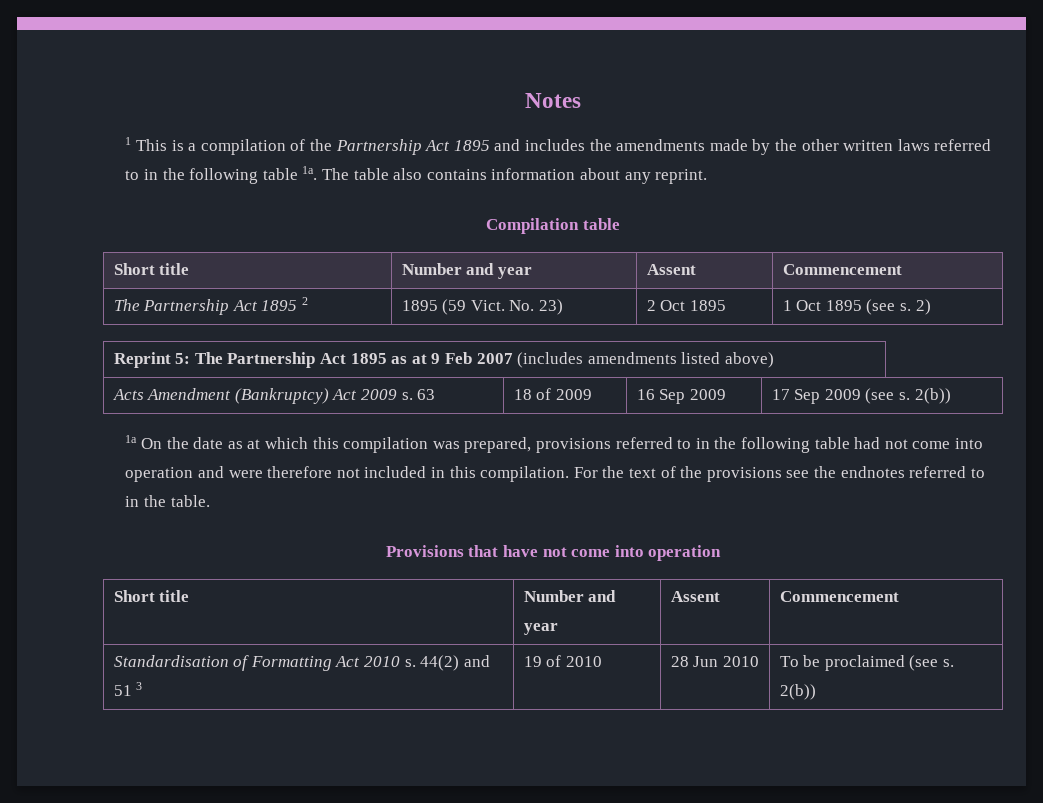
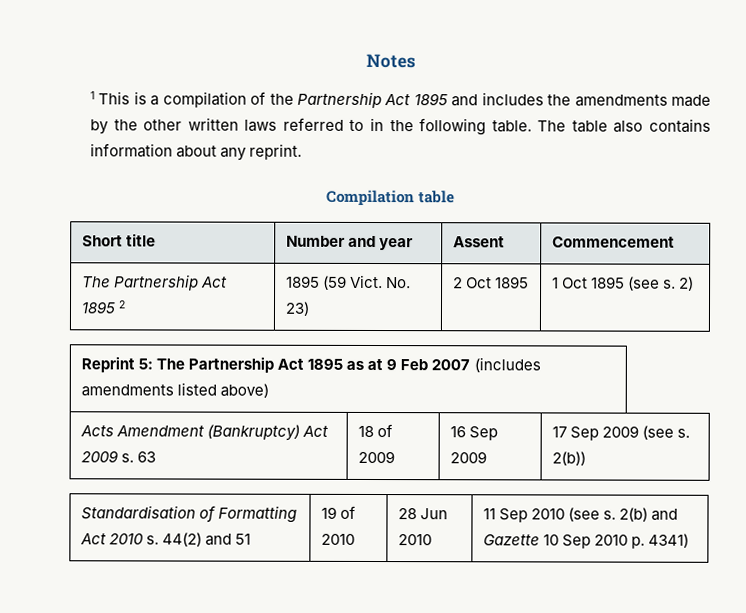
- 1 This is a compilation of the Partnership Act 1895 and includes the amendments made by the other written laws referred to in the following table 1a.
+ 1 This is a compilation of the Partnership Act 1895 and includes the amendments made by the other written laws referred to in the following table.
- 1a On the date as at which this compilation was prepared, provisions referred to in the following table had not come into operation and were therefore not included in this compilation. For the text of the provisions see the endnotes referred to in the table.
- Provisions that have not come into operation
- Short title | Number and year | Assent | Commencement
- Standardisation of Formatting Act 2010 s. 44(2) and 51 3 | 19 of 2010 | 28 Jun 2010 | To be proclaimed (see s. 2(b))
+ Standardisation of Formatting Act 2010 s. 44(2) and 51 | 19 of 2010 | 28 Jun 2010 | 11 Sep 2010 (see s. 2(b) and Gazette 10 Sep 2010 p. 4341)

